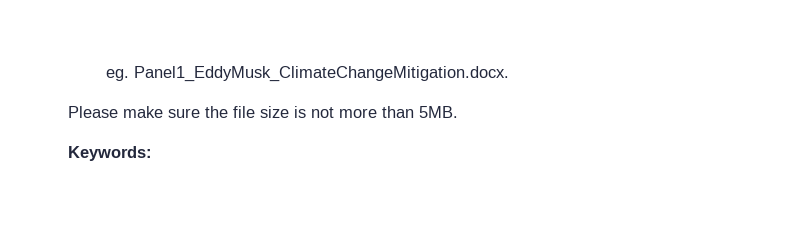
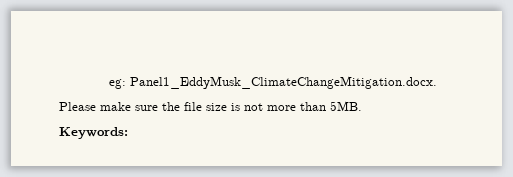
- eg. Panel1_EddyMusk_ClimateChangeMitigation.docx.
+ eg: Panel1_EddyMusk_ClimateChangeMitigation.docx.

